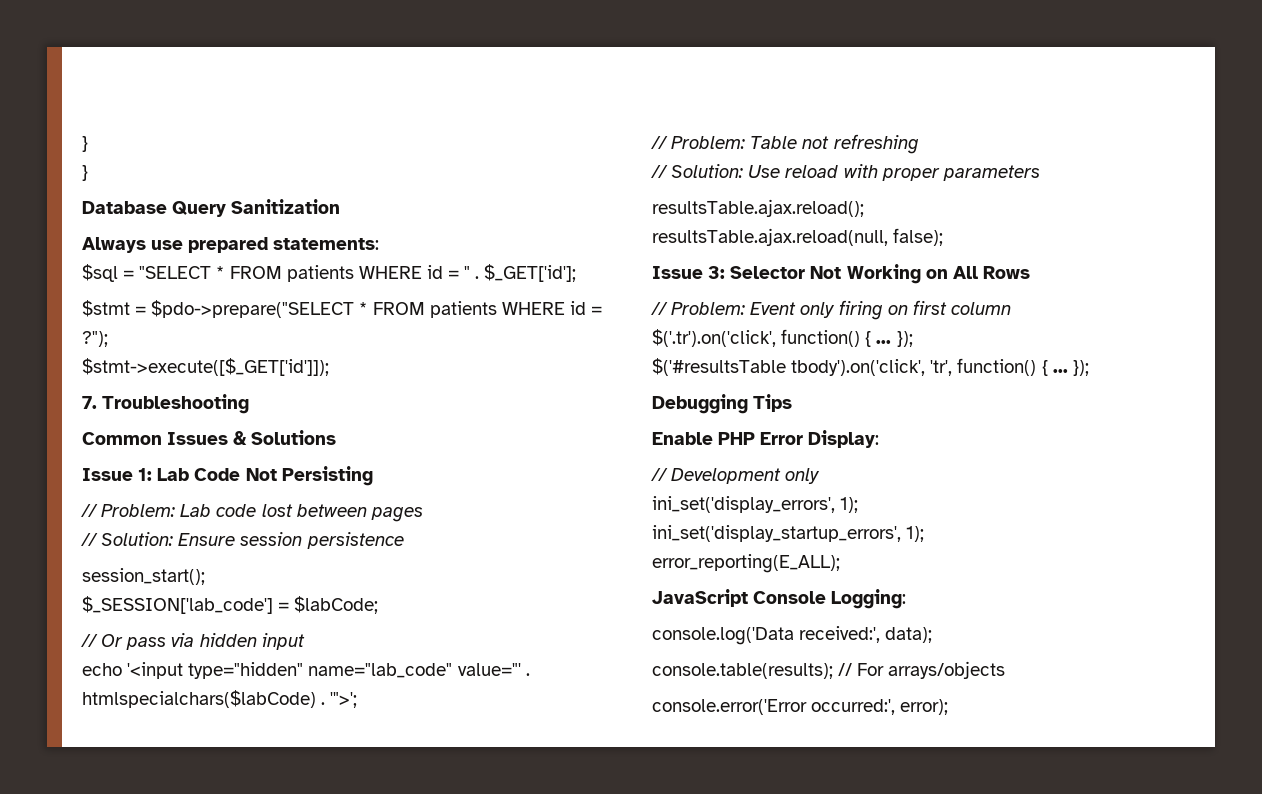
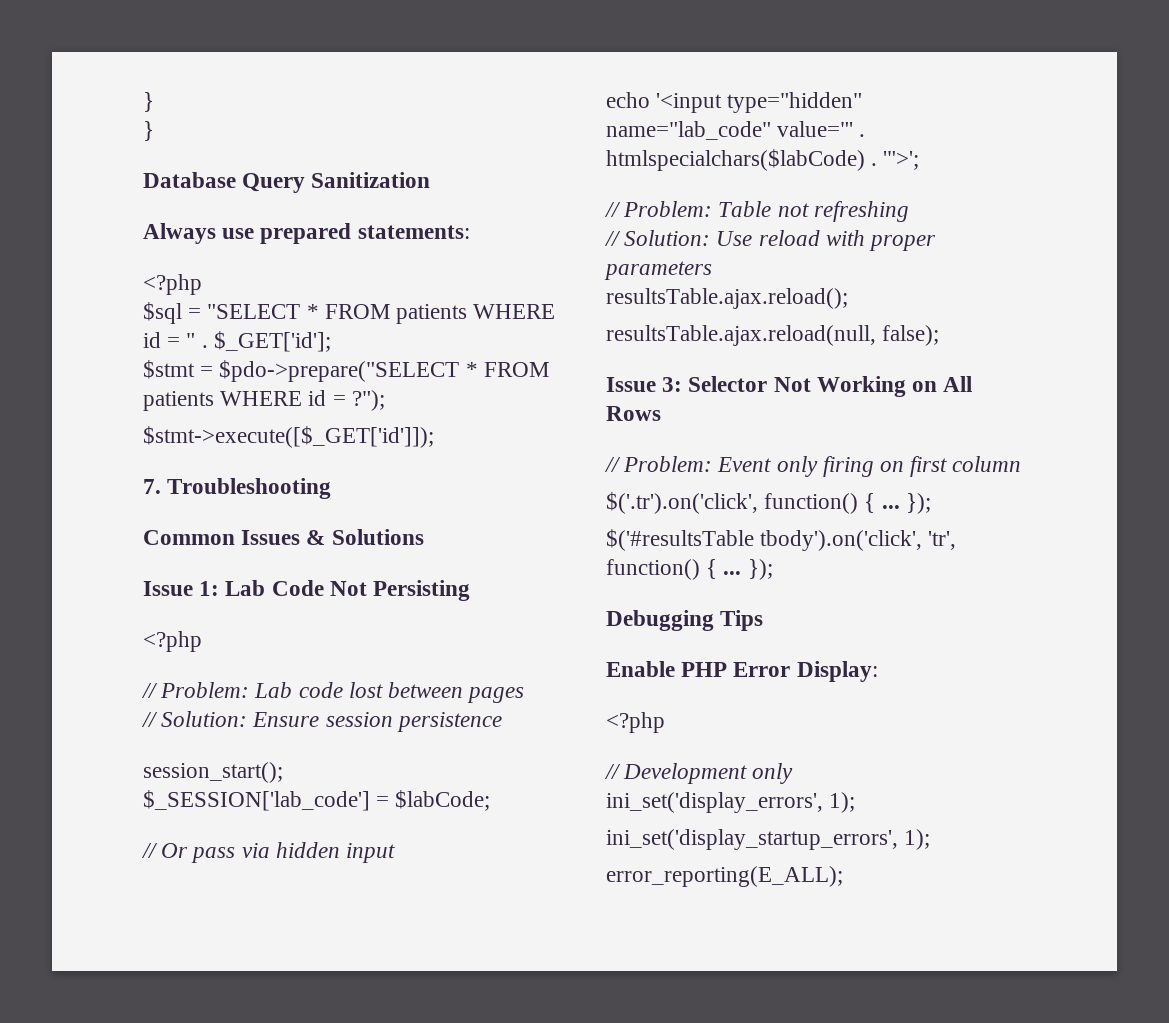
  Always use prepared statements:
+ <?php
  Issue 1: Lab Code Not Persisting
+ <?php
  Enable PHP Error Display:
+ <?php
- JavaScript Console Logging:
- console.log('Data received:', data);
- console.table(results); // For arrays/objects
- console.error('Error occurred:', error);

